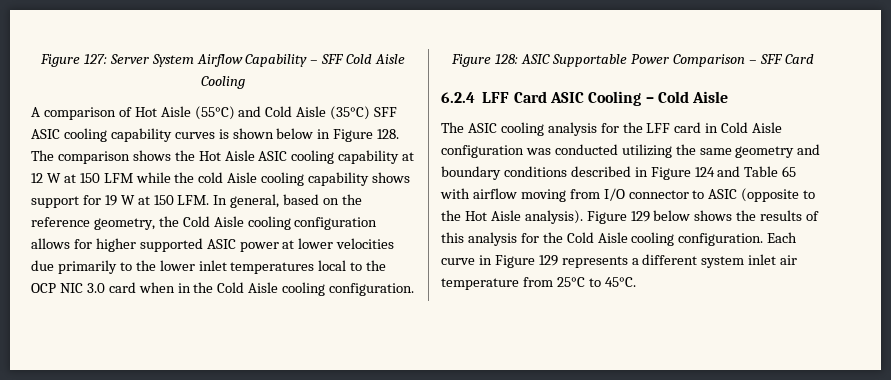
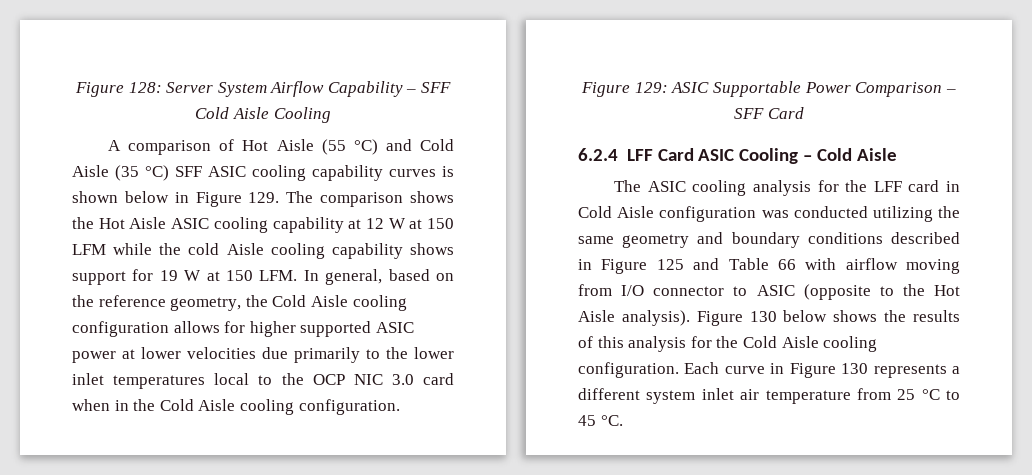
- Figure 127: Server System Airflow Capability – SFF Cold Aisle Cooling
+ Figure 128: Server System Airflow Capability – SFF Cold Aisle Cooling
- A comparison of Hot Aisle (55°C) and Cold Aisle (35°C) SFF ASIC cooling capability curves is shown below in Figure 128. The comparison shows the Hot Aisle ASIC cooling capability at 12 W at 150 LFM while the cold Aisle cooling capability shows support for 19 W at 150 LFM. In general, based on the reference geometry, the Cold Aisle cooling configuration allows for higher supported ASIC power at lower velocities due primarily to the lower inlet temperatures local to the OCP NIC 3.0 card when in the Cold Aisle cooling configuration.
+ A comparison of Hot Aisle (55 °C) and Cold Aisle (35 °C) SFF ASIC cooling capability curves is shown below in Figure 129. The comparison shows the Hot Aisle ASIC cooling capability at 12 W at 150 LFM while the cold Aisle cooling capability shows support for 19 W at 150 LFM. In general, based on the reference geometry, the Cold Aisle cooling configuration allows for higher supported ASIC power at lower velocities due primarily to the lower inlet temperatures local to the OCP NIC 3.0 card when in the Cold Aisle cooling configuration.
- Figure 128: ASIC Supportable Power Comparison – SFF Card
+ Figure 129: ASIC Supportable Power Comparison – SFF Card
- The ASIC cooling analysis for the LFF card in Cold Aisle configuration was conducted utilizing the same geometry and boundary conditions described in Figure 124 and Table 65 with airflow moving from I/O connector to ASIC (opposite to the Hot Aisle analysis).
+ The ASIC cooling analysis for the LFF card in Cold Aisle configuration was conducted utilizing the same geometry and boundary conditions described in Figure 125 and Table 66 with airflow moving from I/O connector to ASIC (opposite to the Hot Aisle analysis).
- Figure 129 below shows the results of this analysis for the Cold Aisle cooling configuration.
+ Figure 130 below shows the results of this analysis for the Cold Aisle cooling configuration.
- Each curve in Figure 129 represents a different system inlet air temperature from 25°C to 45°C.
+ Each curve in Figure 130 represents a different system inlet air temperature from 25 °C to 45 °C.

